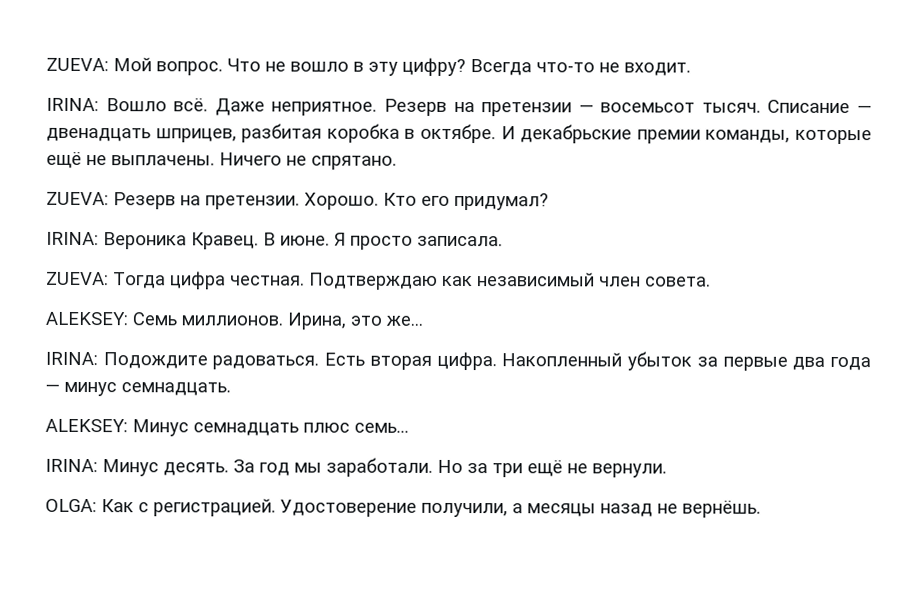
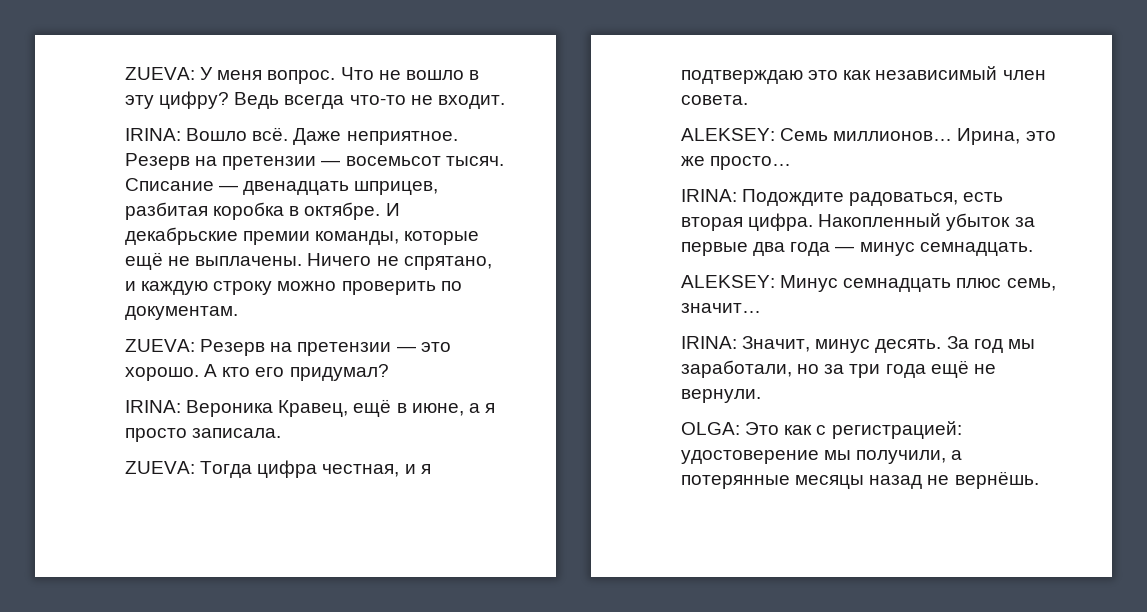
- ZUEVA: Мой вопрос.
+ ZUEVA: У меня вопрос.
- Всегда что-то не входит.
+ Ведь всегда что-то не входит.
- Ничего не спрятано.
- ZUEVA: Резерв на претензии. Хорошо. Кто его придумал?
- IRINA: Вероника Кравец. В июне. Я просто записала.
+ Ничего не спрятано, и каждую строку можно проверить по документам.
+ ZUEVA: Резерв на претензии — это хорошо. А кто его придумал?
+ IRINA: Вероника Кравец, ещё в июне, а я просто записала.
- ZUEVA: Тогда цифра честная. Подтверждаю как независимый член совета.
+ ZUEVA: Тогда цифра честная, и я подтверждаю это как независимый член совета.
- ALEKSEY: Семь миллионов.
+ ALEKSEY: Семь миллионов…
- Ирина, это же…
+ Ирина, это же просто…
- IRINA: Подождите радоваться. Есть вторая цифра.
+ IRINA: Подождите радоваться, есть вторая цифра.
- ALEKSEY: Минус семнадцать плюс семь…
- IRINA: Минус десять.
+ ALEKSEY: Минус семнадцать плюс семь, значит…
+ IRINA: Значит, минус десять.
- За год мы заработали. Но за три ещё не вернули.
+ За год мы заработали, но за три года ещё не вернули.
- OLGA: Как с регистрацией. Удостоверение получили, а месяцы назад не вернёшь.
+ OLGA: Это как с регистрацией: удостоверение мы получили, а потерянные месяцы назад не вернёшь.

